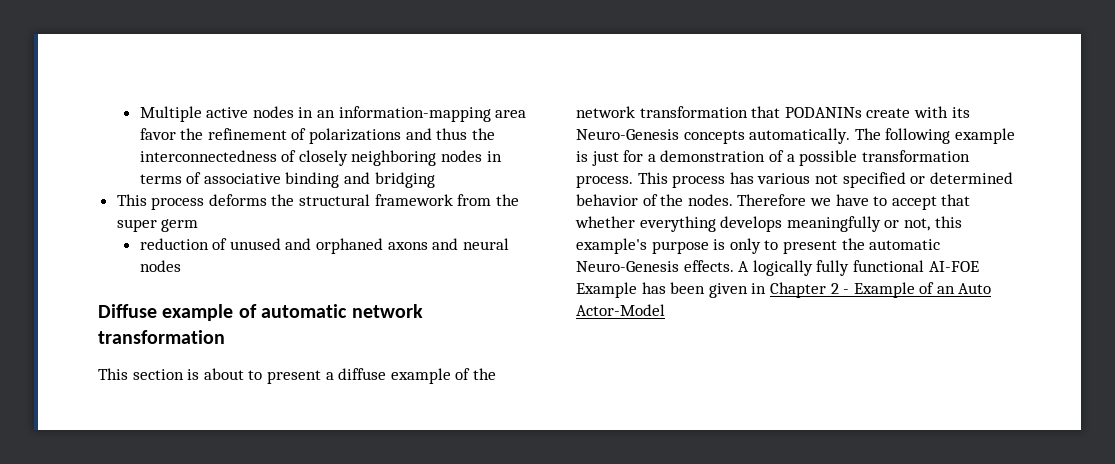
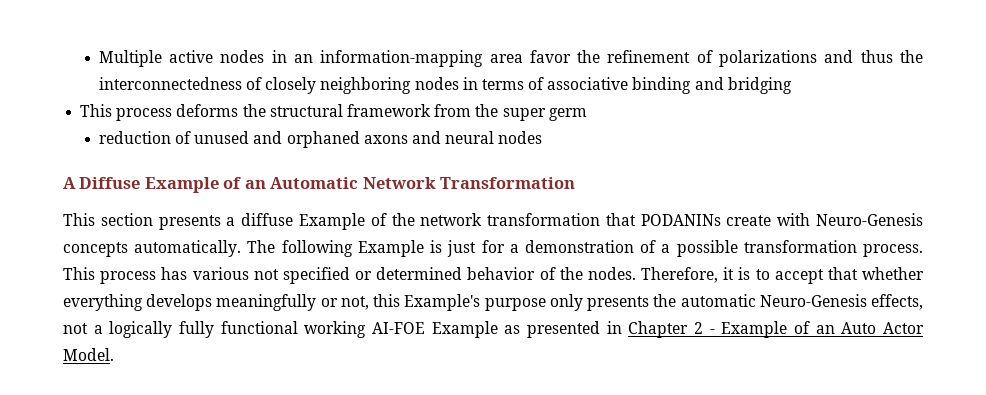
- Diffuse example of automatic network transformation
- This section is about to present a diffuse example of the network transformation that PODANINs create with its Neuro-Genesis concepts automatically.
+ A Diffuse Example of an Automatic Network Transformation
+ This section presents a diffuse Example of the network transformation that PODANINs create with Neuro-Genesis concepts automatically.
- The following example is just for a demonstration of a possible transformation process.
+ The following Example is just for a demonstration of a possible transformation process.
- Therefore we have to accept that whether everything develops meaningfully or not, this example's purpose is only to present the automatic Neuro-Genesis effects. A logically fully functional AI-FOE Example has been given in Chapter 2 - Example of an Auto Actor-Model
+ Therefore, it is to accept that whether everything develops meaningfully or not, this Example's purpose only presents the automatic Neuro-Genesis effects, not a logically fully functional working AI-FOE Example as presented in Chapter 2 - Example of an Auto Actor Model.

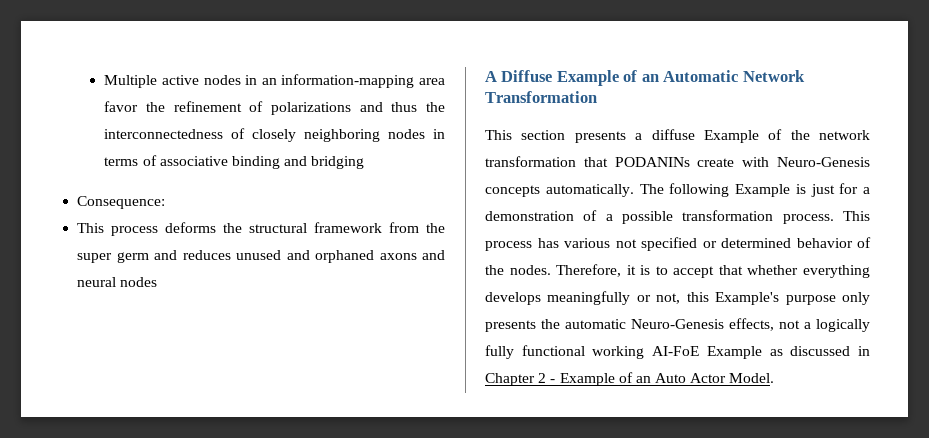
+ Consequence:
- This process deforms the structural framework from the super germ
- reduction of unused and orphaned axons and neural nodes
+ This process deforms the structural framework from the super germ and reduces unused and orphaned axons and neural nodes
- Therefore, it is to accept that whether everything develops meaningfully or not, this Example's purpose only presents the automatic Neuro-Genesis effects, not a logically fully functional working AI-FOE Example as presented in Chapter 2 - Example of an Auto Actor Model.
+ Therefore, it is to accept that whether everything develops meaningfully or not, this Example's purpose only presents the automatic Neuro-Genesis effects, not a logically fully functional working AI-FoE Example as discussed in Chapter 2 - Example of an Auto Actor Model.

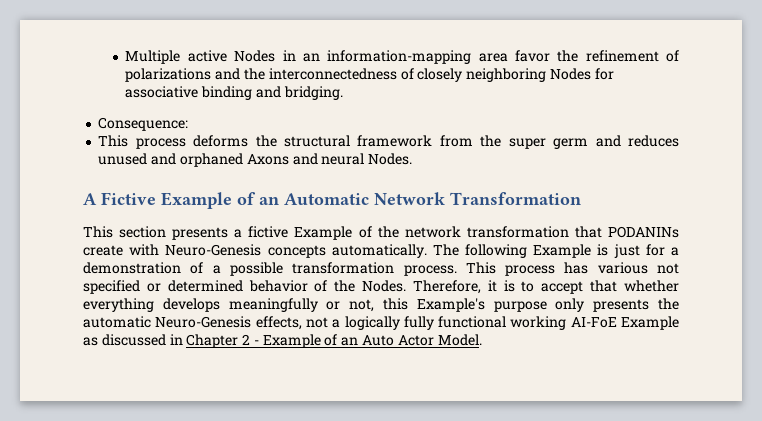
- Multiple active nodes in an information-mapping area favor the refinement of polarizations and thus the interconnectedness of closely neighboring nodes in terms of associative binding and bridging
+ Multiple active Nodes in an information-mapping area favor the refinement of polarizations and the interconnectedness of closely neighboring Nodes for associative binding and bridging.
- This process deforms the structural framework from the super germ and reduces unused and orphaned axons and neural nodes
+ This process deforms the structural framework from the super germ and reduces unused and orphaned Axons and neural Nodes.
- A Diffuse Example of an Automatic Network Transformation
+ A Fictive Example of an Automatic Network Transformation
- This section presents a diffuse Example of the network transformation that PODANINs create with Neuro-Genesis concepts automatically.
+ This section presents a fictive Example of the network transformation that PODANINs create with Neuro-Genesis concepts automatically.
- This process has various not specified or determined behavior of the nodes.
+ This process has various not specified or determined behavior of the Nodes.

